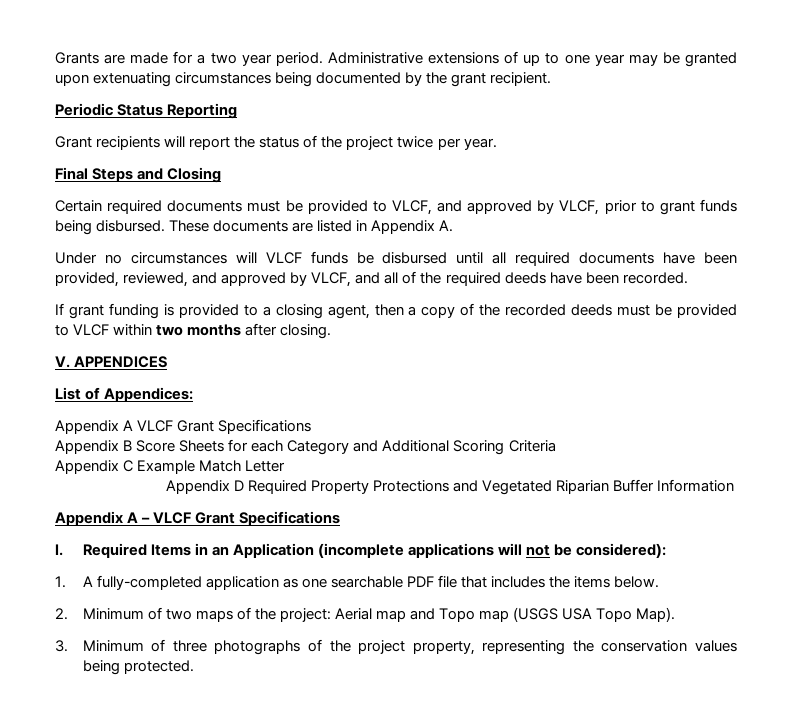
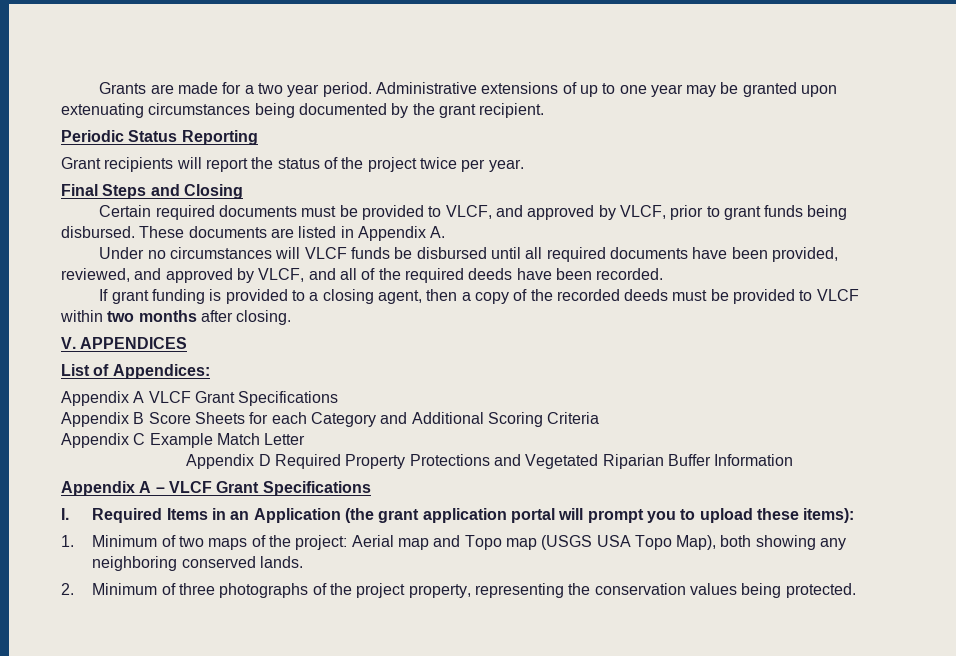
- I. Required Items in an Application (incomplete applications will not be considered):
- 1. A fully-completed application as one searchable PDF file that includes the items below.
- 2. Minimum of two maps of the project: Aerial map and Topo map (USGS USA Topo Map).
- 3. Minimum of three photographs of the project property, representing the conservation values being protected.
+ I. Required Items in an Application (the grant application portal will prompt you to upload these items):
+ 1. Minimum of two maps of the project: Aerial map and Topo map (USGS USA Topo Map), both showing any neighboring conserved lands.
+ 2. Minimum of three photographs of the project property, representing the conservation values being protected.

